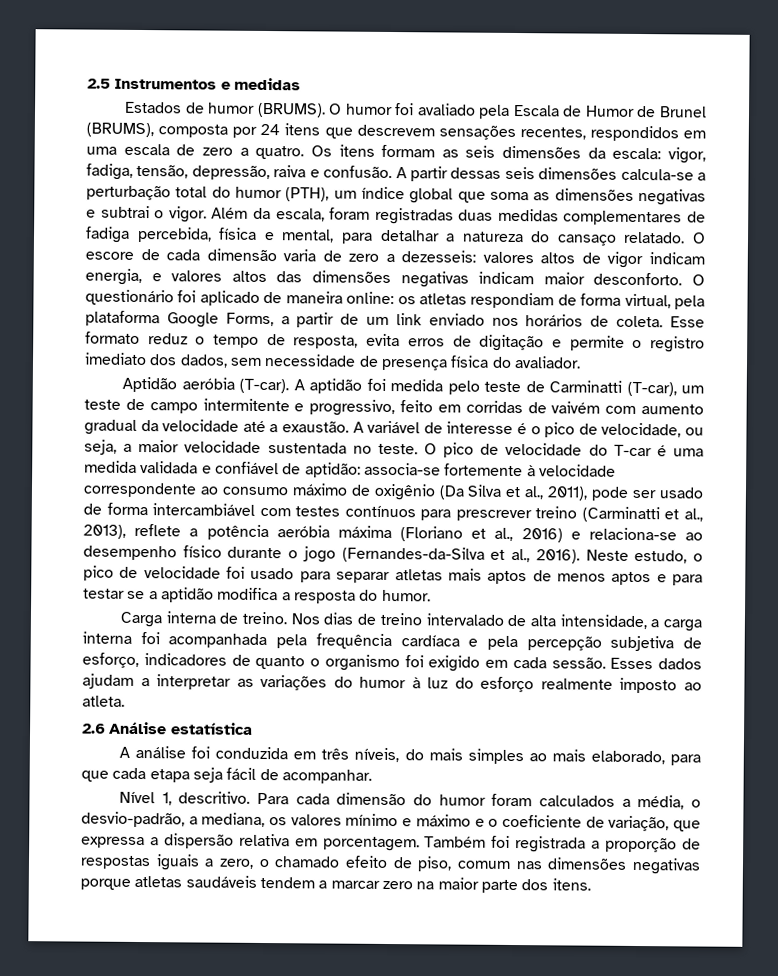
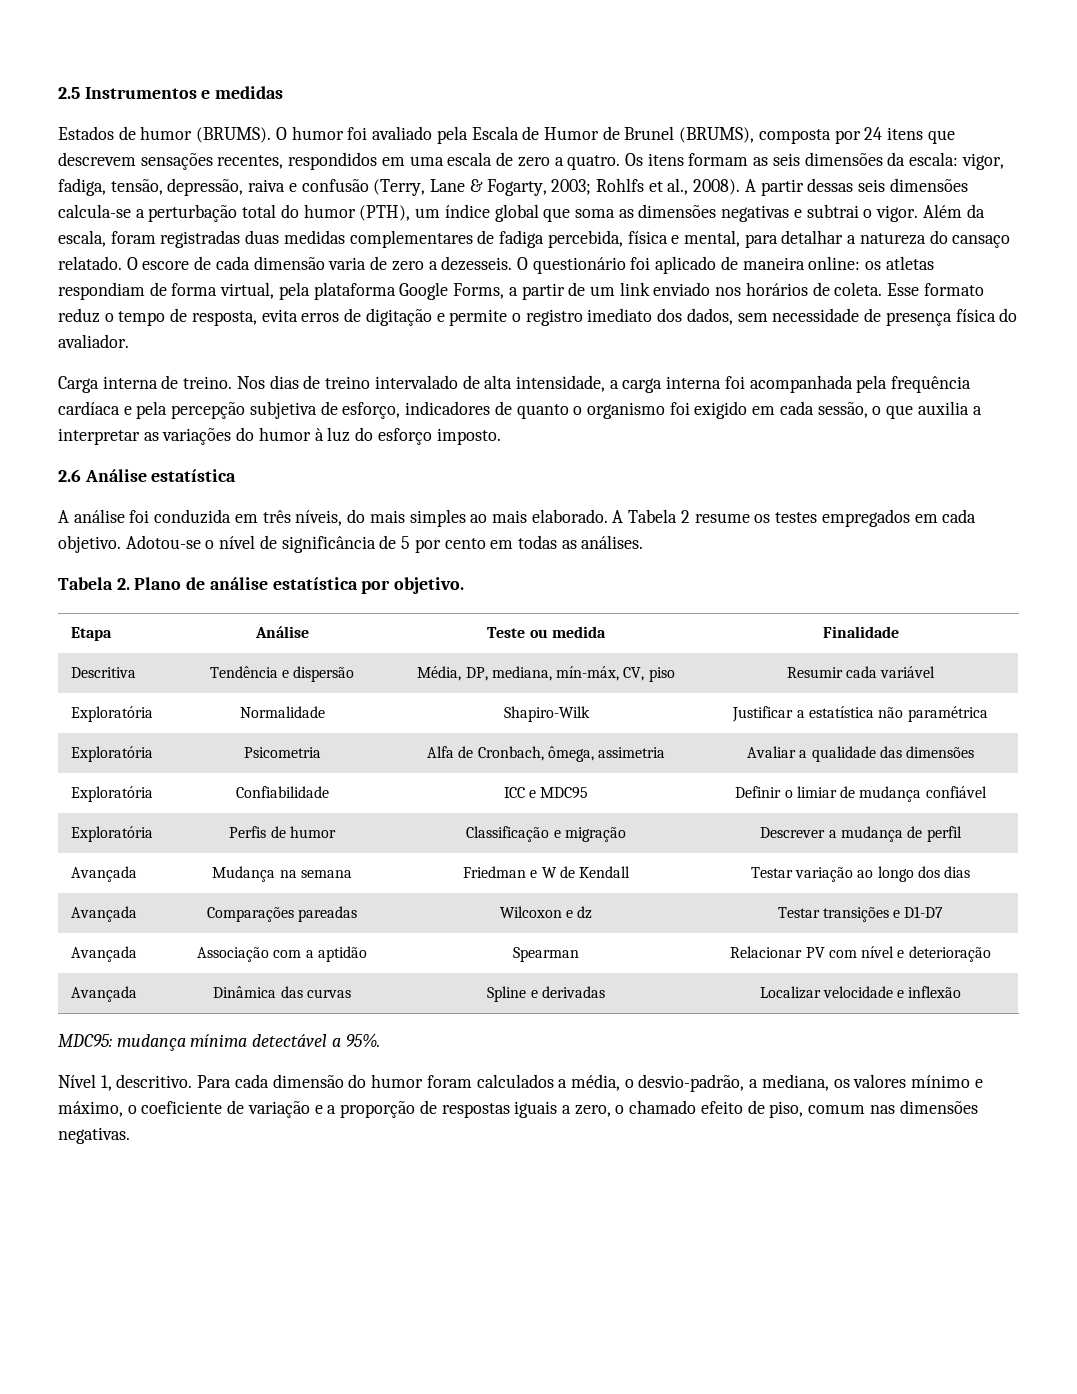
- Os itens formam as seis dimensões da escala: vigor, fadiga, tensão, depressão, raiva e confusão.
+ Os itens formam as seis dimensões da escala: vigor, fadiga, tensão, depressão, raiva e confusão (Terry, Lane & Fogarty, 2003; Rohlfs et al., 2008).
- O escore de cada dimensão varia de zero a dezesseis: valores altos de vigor indicam energia, e valores altos das dimensões negativas indicam maior desconforto.
+ O escore de cada dimensão varia de zero a dezesseis.
- Aptidão aeróbia (T-car). A aptidão foi medida pelo teste de Carminatti (T-car), um teste de campo intermitente e progressivo, feito em corridas de vaivém com aumento gradual da velocidade até a exaustão. A variável de interesse é o pico de velocidade, ou seja, a maior velocidade sustentada no teste. O pico de velocidade do T-car é uma medida validada e confiável de aptidão: associa-se fortemente à velocidade correspondente ao consumo máximo de oxigênio (Da Silva et al., 2011), pode ser usado de forma intercambiável com testes contínuos para prescrever treino (Carminatti et al., 2013), reflete a potência aeróbia máxima (Floriano et al., 2016) e relaciona-se ao desempenho físico durante o jogo (Fernandes-da-Silva et al., 2016). Neste estudo, o pico de velocidade foi usado para separar atletas mais aptos de menos aptos e para testar se a aptidão modifica a resposta do humor.
- Nos dias de treino intervalado de alta intensidade, a carga interna foi acompanhada pela frequência cardíaca e pela percepção subjetiva de esforço, indicadores de quanto o organismo foi exigido em cada sessão. Esses dados ajudam a interpretar as variações do humor à luz do esforço realmente imposto ao atleta.
+ Nos dias de treino intervalado de alta intensidade, a carga interna foi acompanhada pela frequência cardíaca e pela percepção subjetiva de esforço, indicadores de quanto o organismo foi exigido em cada sessão, o que auxilia a interpretar as variações do humor à luz do esforço imposto.
- A análise foi conduzida em três níveis, do mais simples ao mais elaborado, para que cada etapa seja fácil de acompanhar.
+ A análise foi conduzida em três níveis, do mais simples ao mais elaborado. A Tabela 2 resume os testes empregados em cada objetivo. Adotou-se o nível de significância de 5 por cento em todas as análises.
+ Tabela 2. Plano de análise estatística por objetivo.
+ Etapa | Análise | Teste ou medida | Finalidade
+ Descritiva | Tendência e dispersão | Média, DP, mediana, mín-máx, CV, piso | Resumir cada variável
+ Exploratória | Normalidade | Shapiro-Wilk | Justificar a estatística não paramétrica
+ Exploratória | Psicometria | Alfa de Cronbach, ômega, assimetria | Avaliar a qualidade das dimensões
+ Exploratória | Confiabilidade | ICC e MDC95 | Definir o limiar de mudança confiável
+ Exploratória | Perfis de humor | Classificação e migração | Descrever a mudança de perfil
+ Avançada | Mudança na semana | Friedman e W de Kendall | Testar variação ao longo dos dias
+ Avançada | Comparações pareadas | Wilcoxon e dz | Testar transições e D1-D7
+ Avançada | Associação com a aptidão | Spearman | Relacionar PV com nível e deterioração
+ Avançada | Dinâmica das curvas | Spline e derivadas | Localizar velocidade e inflexão
+ MDC95: mudança mínima detectável a 95%.
- Para cada dimensão do humor foram calculados a média, o desvio-padrão, a mediana, os valores mínimo e máximo e o coeficiente de variação, que expressa a dispersão relativa em porcentagem. Também foi registrada a proporção de respostas iguais a zero, o chamado efeito de piso, comum nas dimensões negativas porque atletas saudáveis tendem a marcar zero na maior parte dos itens.
+ Para cada dimensão do humor foram calculados a média, o desvio-padrão, a mediana, os valores mínimo e máximo, o coeficiente de variação e a proporção de respostas iguais a zero, o chamado efeito de piso, comum nas dimensões negativas.

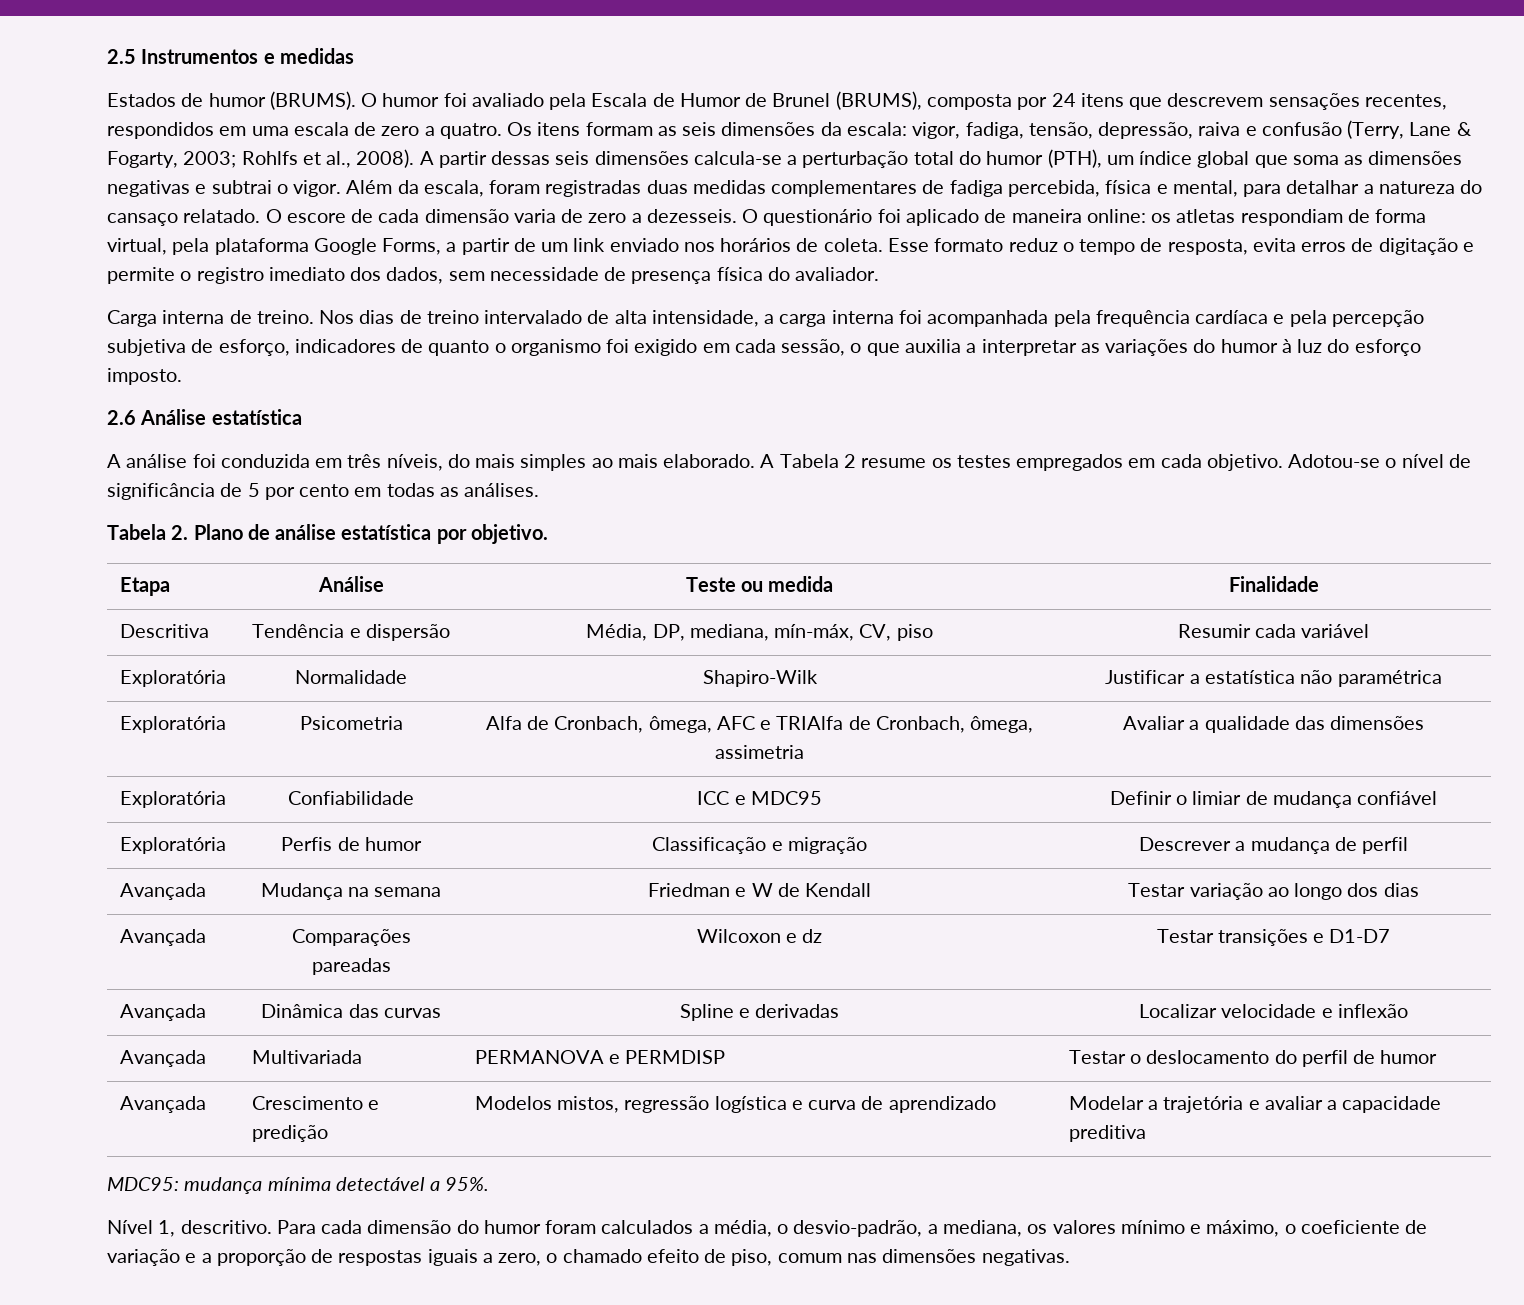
- Exploratória | Psicometria | Alfa de Cronbach, ômega, assimetria | Avaliar a qualidade das dimensões
+ Exploratória | Psicometria | Alfa de Cronbach, ômega, AFC e TRIAlfa de Cronbach, ômega, assimetria | Avaliar a qualidade das dimensões
- Avançada | Associação com a aptidão | Spearman | Relacionar PV com nível e deterioração
+ Avançada | Multivariada | PERMANOVA e PERMDISP | Testar o deslocamento do perfil de humor
+ Avançada | Crescimento e predição | Modelos mistos, regressão logística e curva de aprendizado | Modelar a trajetória e avaliar a capacidade preditiva

